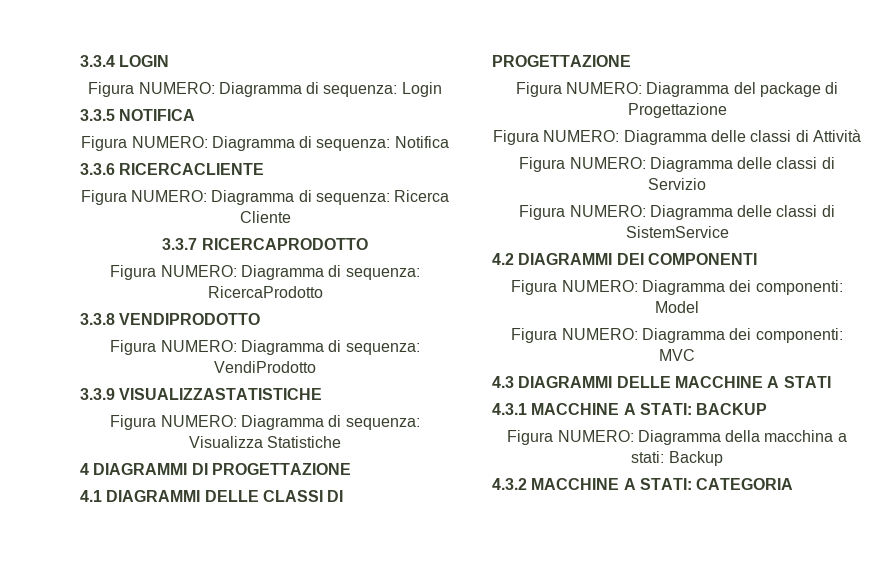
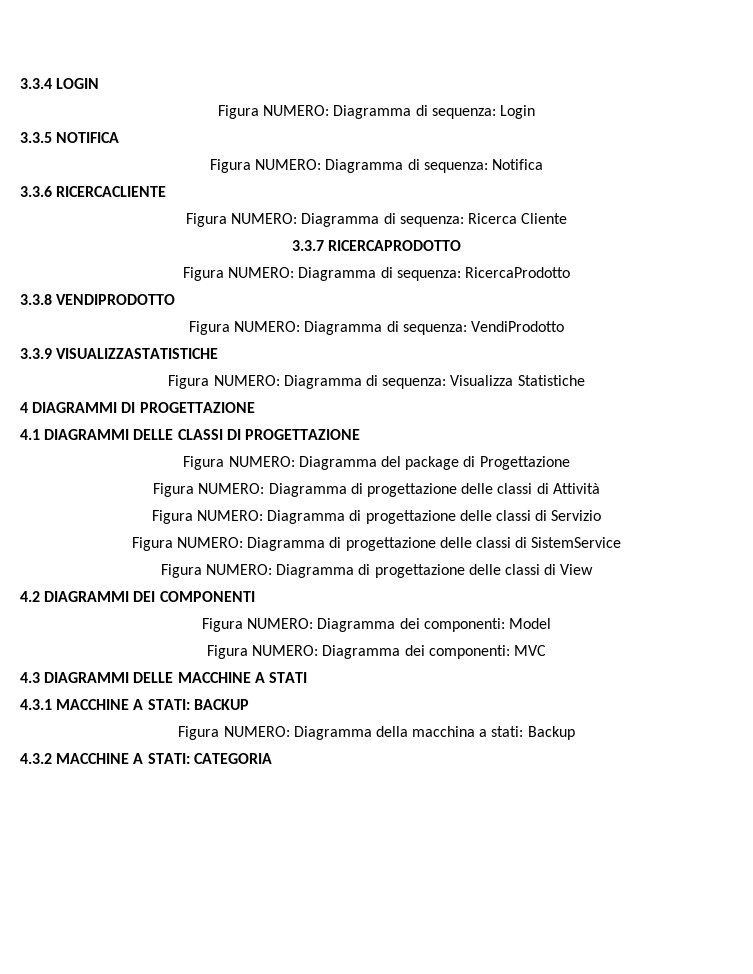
- Figura NUMERO: Diagramma delle classi di Attività
+ Figura NUMERO: Diagramma di progettazione delle classi di Attività
- Figura NUMERO: Diagramma delle classi di Servizio
+ Figura NUMERO: Diagramma di progettazione delle classi di Servizio
- Figura NUMERO: Diagramma delle classi di SistemService
+ Figura NUMERO: Diagramma di progettazione delle classi di SistemService
+ Figura NUMERO: Diagramma di progettazione delle classi di View

